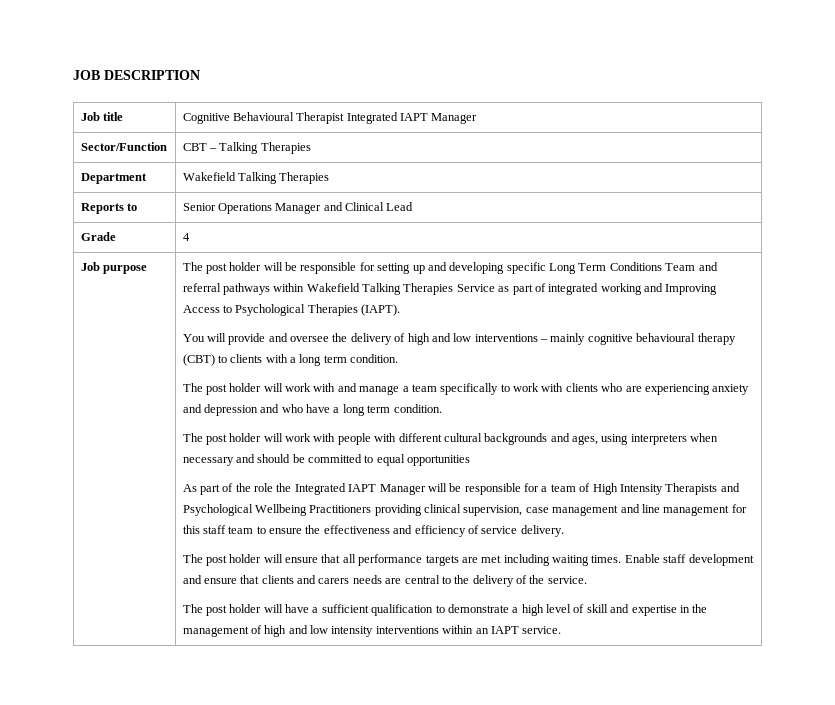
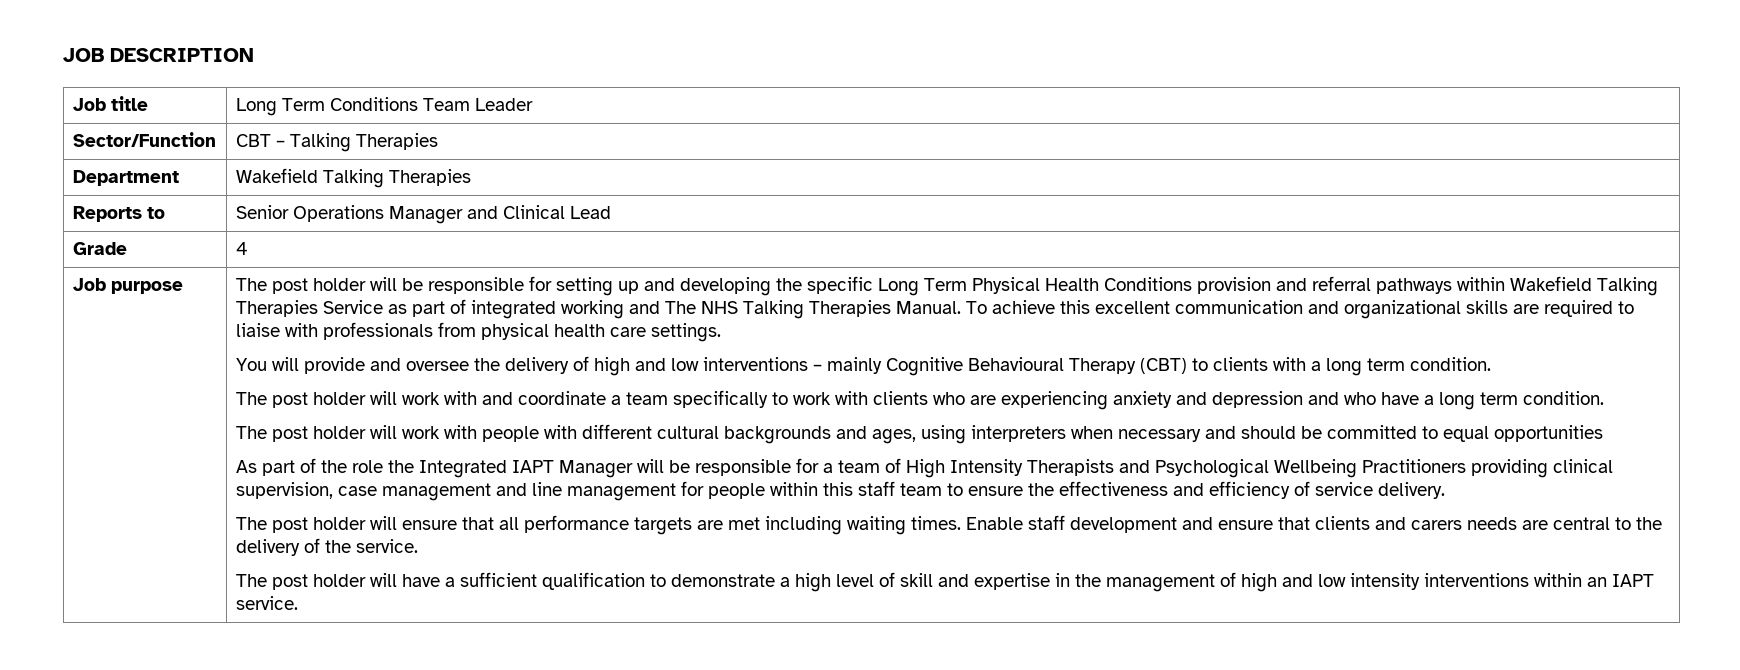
- Job title | Cognitive Behavioural Therapist Integrated IAPT Manager
+ Job title | Long Term Conditions Team Leader
- The post holder will be responsible for setting up and developing specific Long Term Conditions Team and referral pathways within Wakefield Talking Therapies Service as part of integrated working and Improving Access to Psychological Therapies (IAPT).
+ The post holder will be responsible for setting up and developing the specific Long Term Physical Health Conditions provision and referral pathways within Wakefield Talking Therapies Service as part of integrated working and The NHS Talking Therapies Manual. To achieve this excellent communication and organizational skills are required to liaise with professionals from physical health care settings.
- You will provide and oversee the delivery of high and low interventions – mainly cognitive behavioural therapy (CBT) to clients with a long term condition.
+ You will provide and oversee the delivery of high and low interventions – mainly Cognitive Behavioural Therapy (CBT) to clients with a long term condition.
- The post holder will work with and manage a team specifically to work with clients who are experiencing anxiety and depression and who have a long term condition.
+ The post holder will work with and coordinate a team specifically to work with clients who are experiencing anxiety and depression and who have a long term condition.
- As part of the role the Integrated IAPT Manager will be responsible for a team of High Intensity Therapists and Psychological Wellbeing Practitioners providing clinical supervision, case management and line management for this staff team to ensure the effectiveness and efficiency of service delivery.
+ As part of the role the Integrated IAPT Manager will be responsible for a team of High Intensity Therapists and Psychological Wellbeing Practitioners providing clinical supervision, case management and line management for people within this staff team to ensure the effectiveness and efficiency of service delivery.

